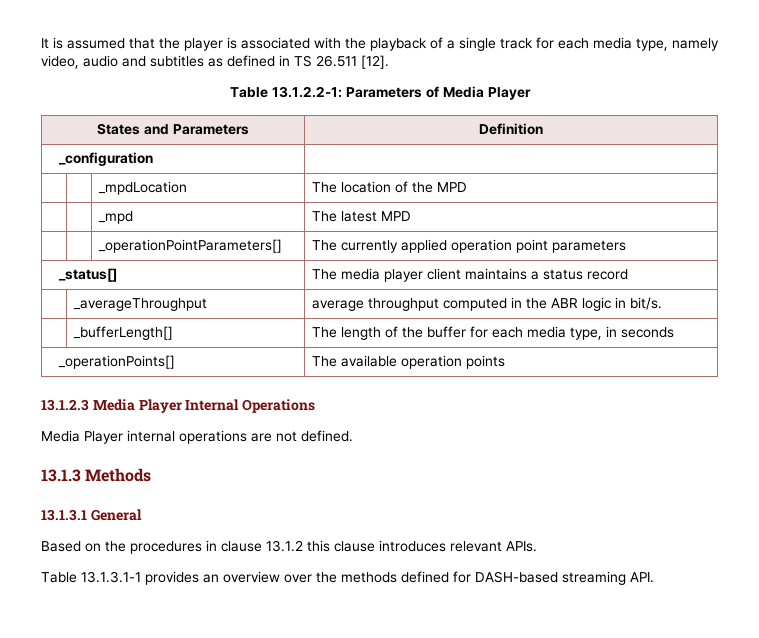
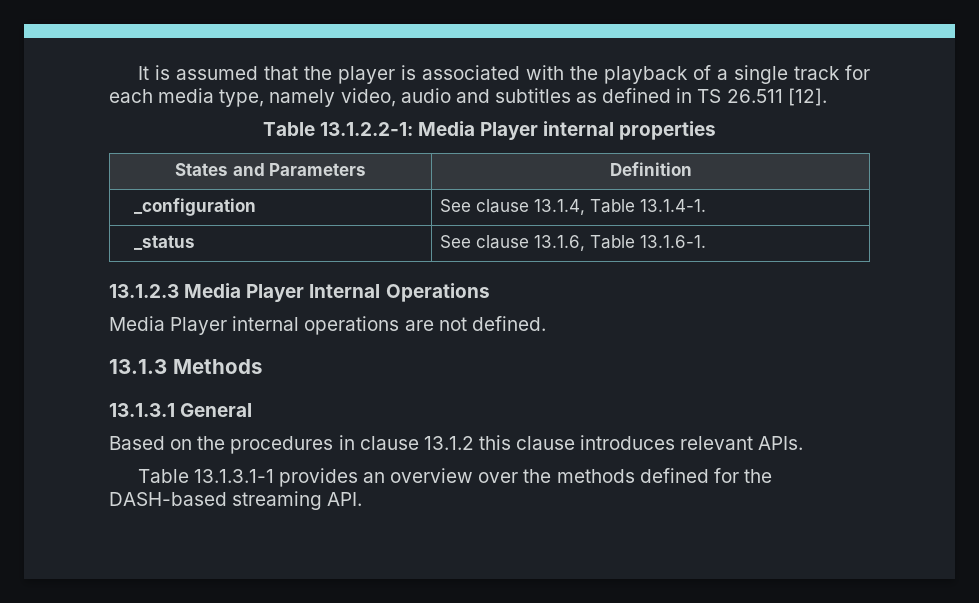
- Table 13.1.2.2-1: Parameters of Media Player
+ Table 13.1.2.2-1: Media Player internal properties
- _configuration |
- | | _mpdLocation | The location of the MPD
- | | _mpd | The latest MPD
- | | _operationPointParameters[] | The currently applied operation point parameters
- _status[] | The media player client maintains a status record
- | _averageThroughput | average throughput computed in the ABR logic in bit/s.
- | _bufferLength[] | The length of the buffer for each media type, in seconds
- _operationPoints[] | The available operation points
+ _configuration | See clause 13.1.4, Table 13.1.4-1.
+ _status | See clause 13.1.6, Table 13.1.6-1.
- Table 13.1.3.1-1 provides an overview over the methods defined for DASH-based streaming API.
+ Table 13.1.3.1-1 provides an overview over the methods defined for the DASH-based streaming API.

